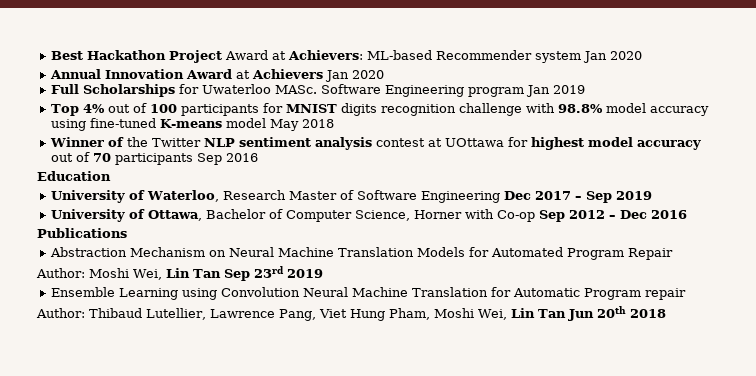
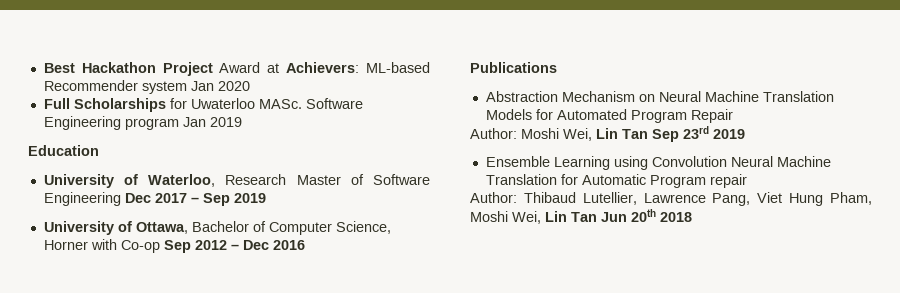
- Annual Innovation Award at Achievers Jan 2020
- Top 4% out of 100 participants for MNIST digits recognition challenge with 98.8% model accuracy using fine-tuned K-means model May 2018
- Winner of the Twitter NLP sentiment analysis contest at UOttawa for highest model accuracy out of 70 participants Sep 2016

